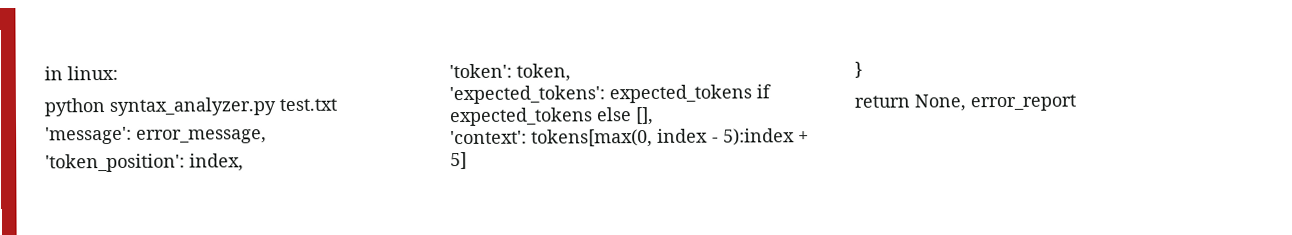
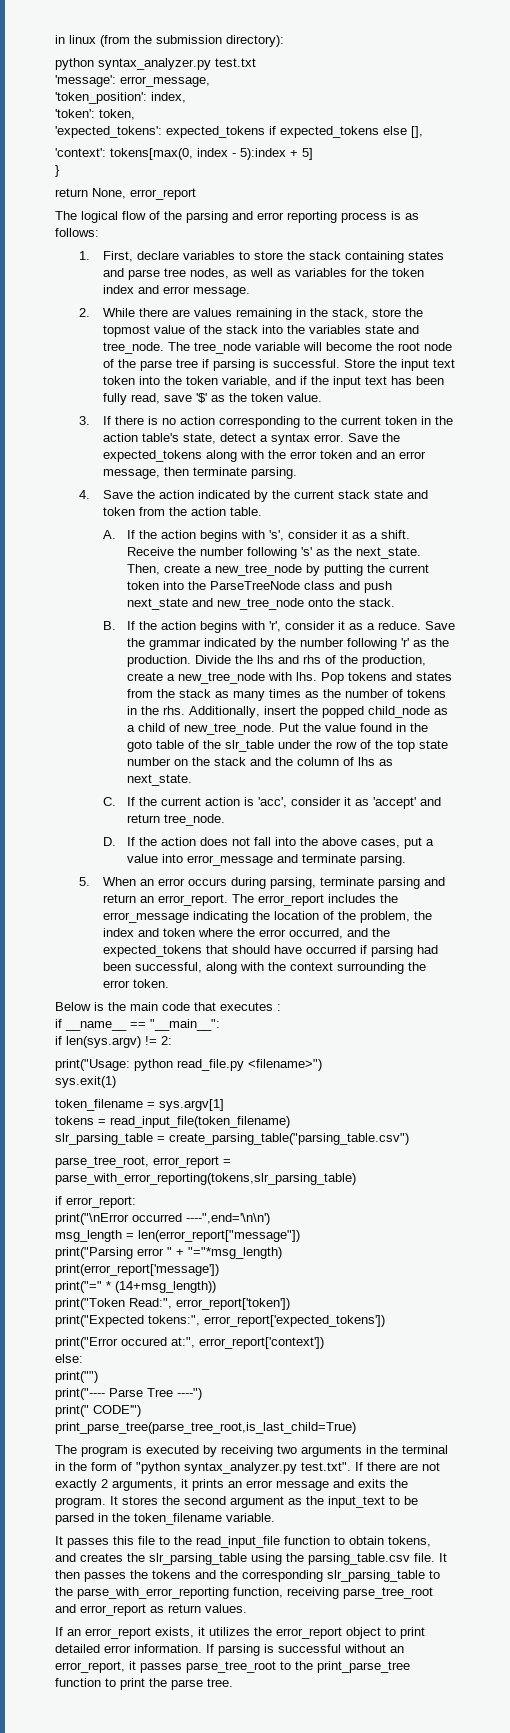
- in linux:
+ in linux (from the submission directory):
+ The logical flow of the parsing and error reporting process is as follows:
+ 1. First, declare variables to store the stack containing states and parse tree nodes, as well as variables for the token index and error message.
+ 2. While there are values remaining in the stack, store the topmost value of the stack into the variables state and tree_node. The tree_node variable will become the root node of the parse tree if parsing is successful. Store the input text token into the token variable, and if the input text has been fully read, save '$' as the token value.
+ 3. If there is no action corresponding to the current token in the action table's state, detect a syntax error. Save the expected_tokens along with the error token and an error message, then terminate parsing.
+ 4. Save the action indicated by the current stack state and token from the action table.
+ A. If the action begins with 's', consider it as a shift. Receive the number following 's' as the next_state. Then, create a new_tree_node by putting the current token into the ParseTreeNode class and push next_state and new_tree_node onto the stack.
+ B. If the action begins with 'r', consider it as a reduce. Save the grammar indicated by the number following 'r' as the production. Divide the lhs and rhs of the production, create a new_tree_node with lhs. Pop tokens and states from the stack as many times as the number of tokens in the rhs. Additionally, insert the popped child_node as a child of new_tree_node. Put the value found in the goto table of the slr_table under the row of the top state number on the stack and the column of lhs as next_state.
+ C. If the current action is 'acc', consider it as 'accept' and return tree_node.
+ D. If the action does not fall into the above cases, put a value into error_message and terminate parsing.
+ 5. When an error occurs during parsing, terminate parsing and return an error_report. The error_report includes the error_message indicating the location of the problem, the index and token where the error occurred, and the expected_tokens that should have occurred if parsing had been successful, along with the context surrounding the error token.
+ Below is the main code that executes :
+ if __name__ == "__main__":
+ if len(sys.argv) != 2:
+ print("Usage: python read_file.py <filename>")
+ sys.exit(1)
+ token_filename = sys.argv[1]
+ tokens = read_input_file(token_filename)
+ slr_parsing_table = create_parsing_table("parsing_table.csv")
+ parse_tree_root, error_report = parse_with_error_reporting(tokens,slr_parsing_table)
+ if error_report:
+ print("\nError occurred ----",end='\n\n')
+ msg_length = len(error_report["message"])
+ print("Parsing error " + "="*msg_length)
+ print(error_report['message'])
+ print("=" * (14+msg_length))
+ print("Token Read:", error_report['token'])
+ print("Expected tokens:", error_report['expected_tokens'])
+ print("Error occured at:", error_report['context'])
+ else:
+ print("")
+ print("---- Parse Tree ----")
+ print(" CODE'")
+ print_parse_tree(parse_tree_root,is_last_child=True)
+ The program is executed by receiving two arguments in the terminal in the form of "python syntax_analyzer.py test.txt". If there are not exactly 2 arguments, it prints an error message and exits the program. It stores the second argument as the input_text to be parsed in the token_filename variable.
+ It passes this file to the read_input_file function to obtain tokens, and creates the slr_parsing_table using the parsing_table.csv file. It then passes the tokens and the corresponding slr_parsing_table to the parse_with_error_reporting function, receiving parse_tree_root and error_report as return values.
+ If an error_report exists, it utilizes the error_report object to print detailed error information. If parsing is successful without an error_report, it passes parse_tree_root to the print_parse_tree function to print the parse tree.

